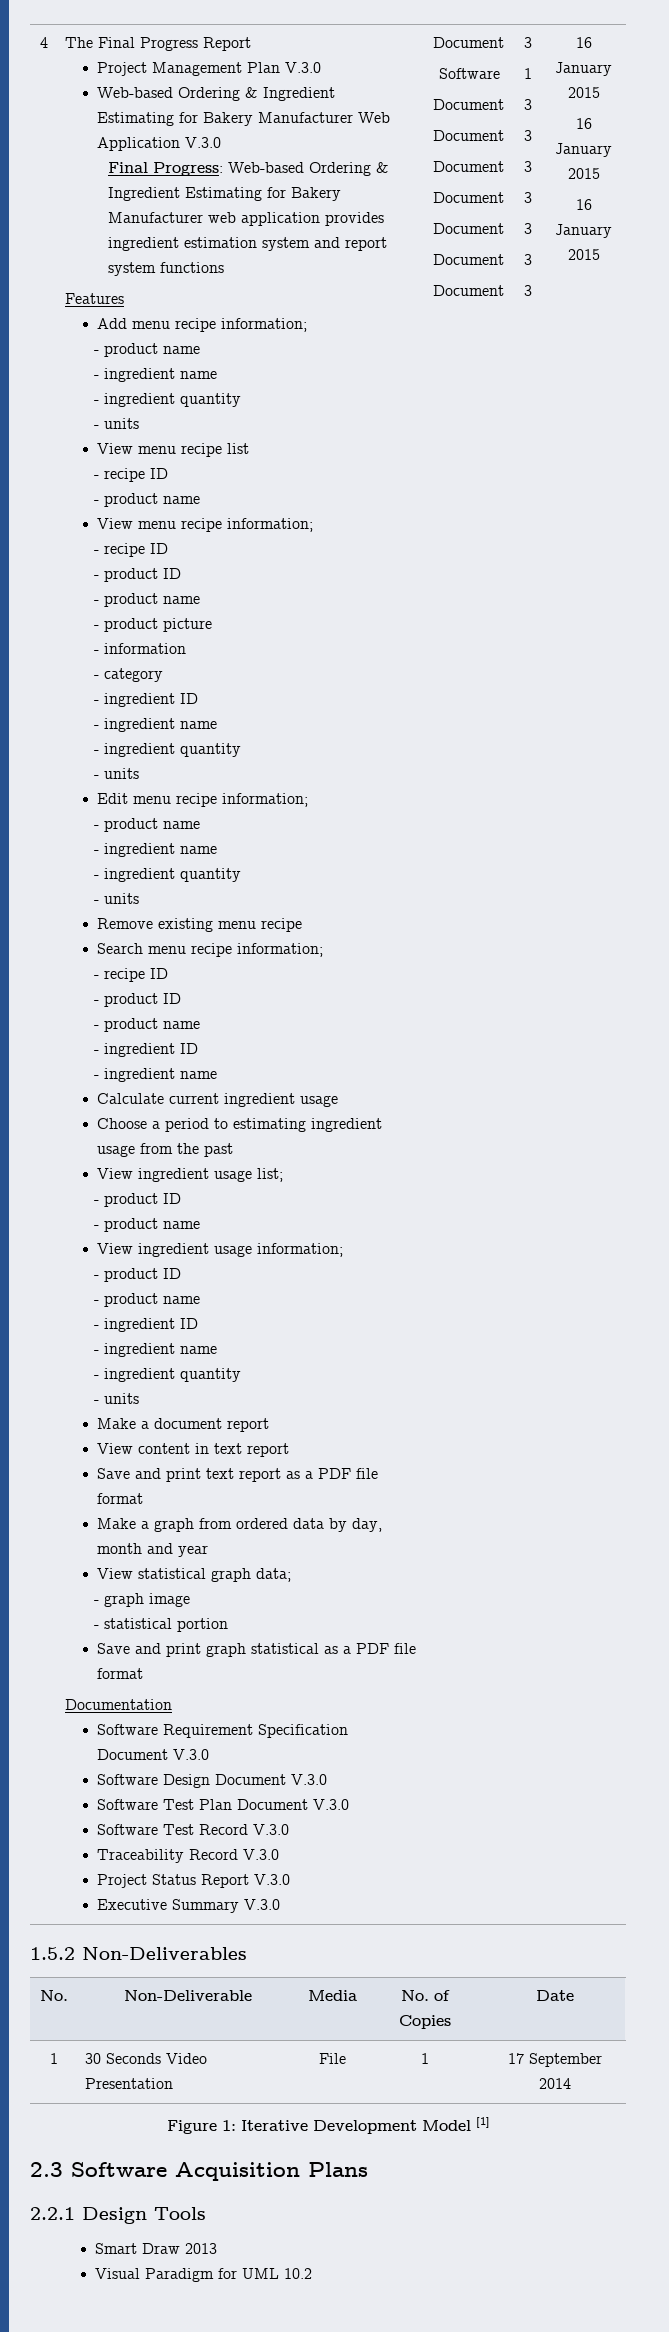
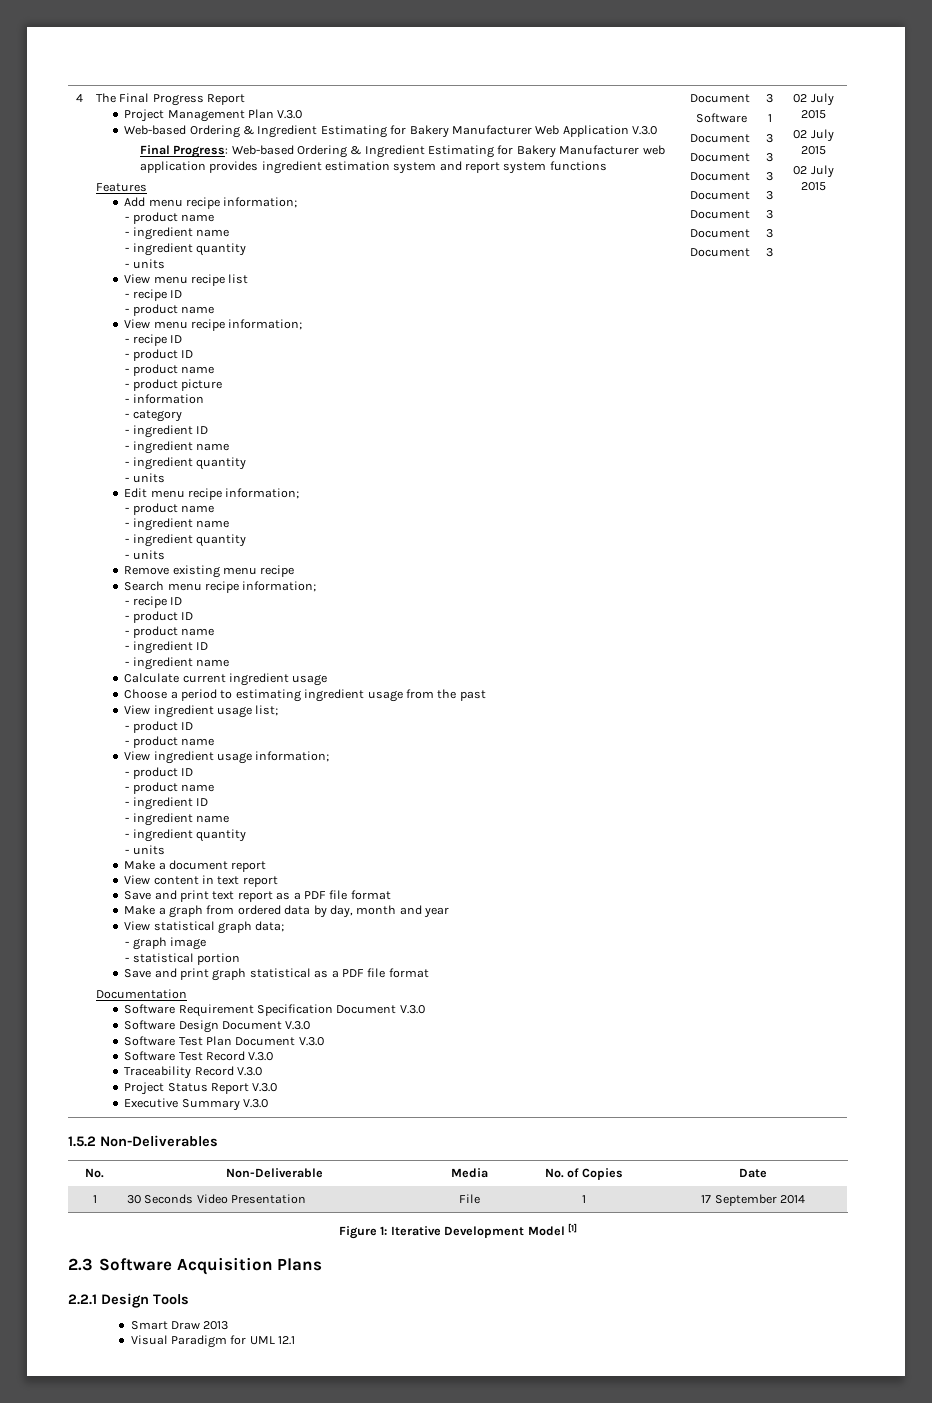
- 3 | 16 January 2015
- 16 January 2015
- 16 January 2015
+ 3 | 02 July 2015
+ 02 July 2015
+ 02 July 2015
- Visual Paradigm for UML 10.2
+ Visual Paradigm for UML 12.1

